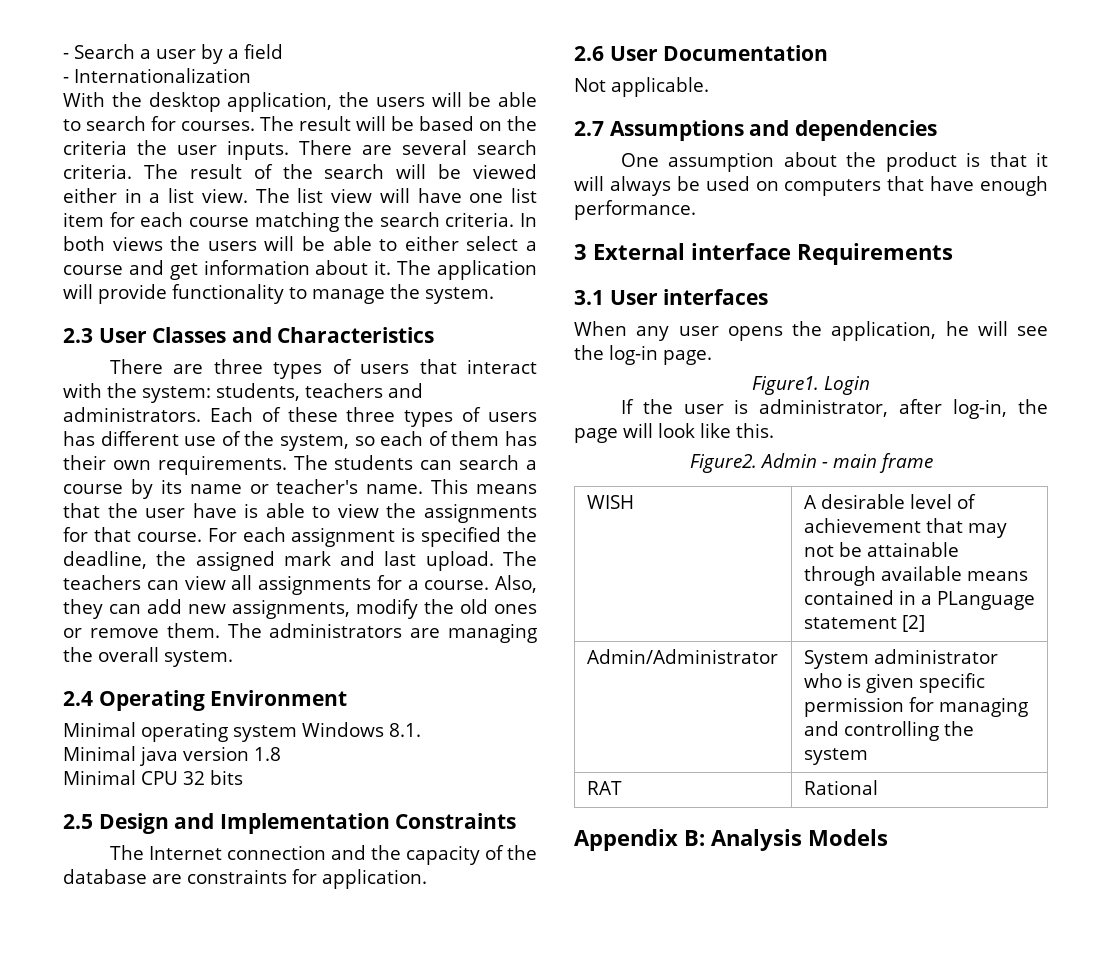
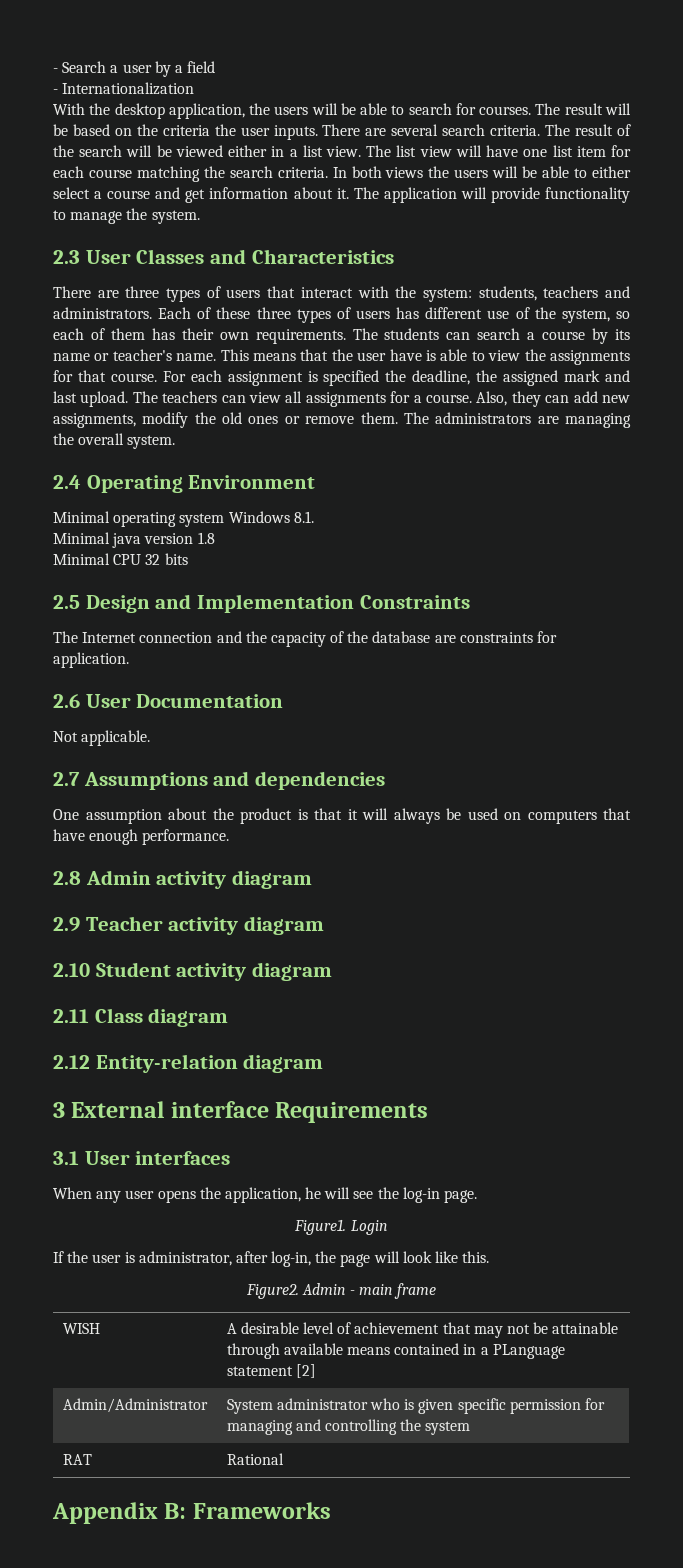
+ 2.8 Admin activity diagram
+ 2.9 Teacher activity diagram
+ 2.10 Student activity diagram
+ 2.11 Class diagram
+ 2.12 Entity-relation diagram
- Appendix B: Analysis Models
+ Appendix B: Frameworks

